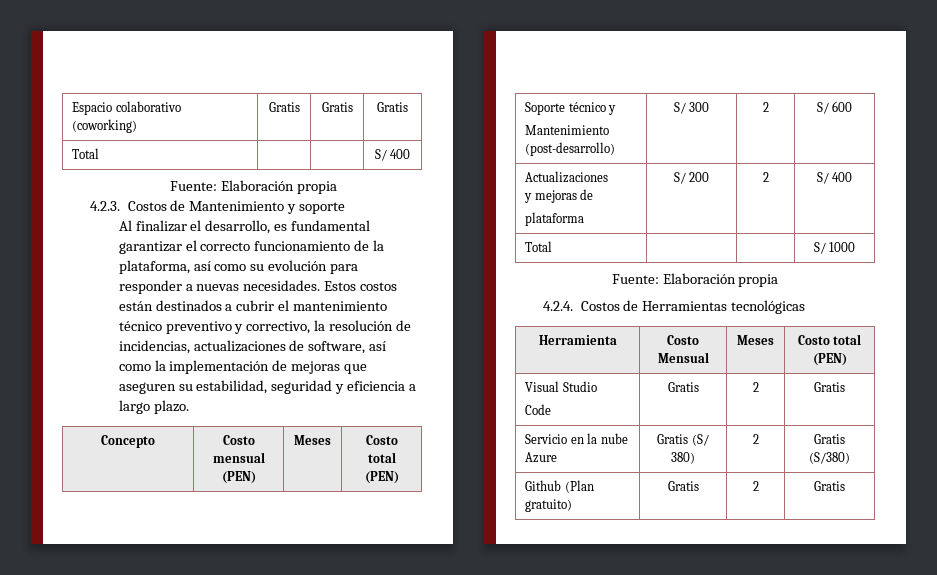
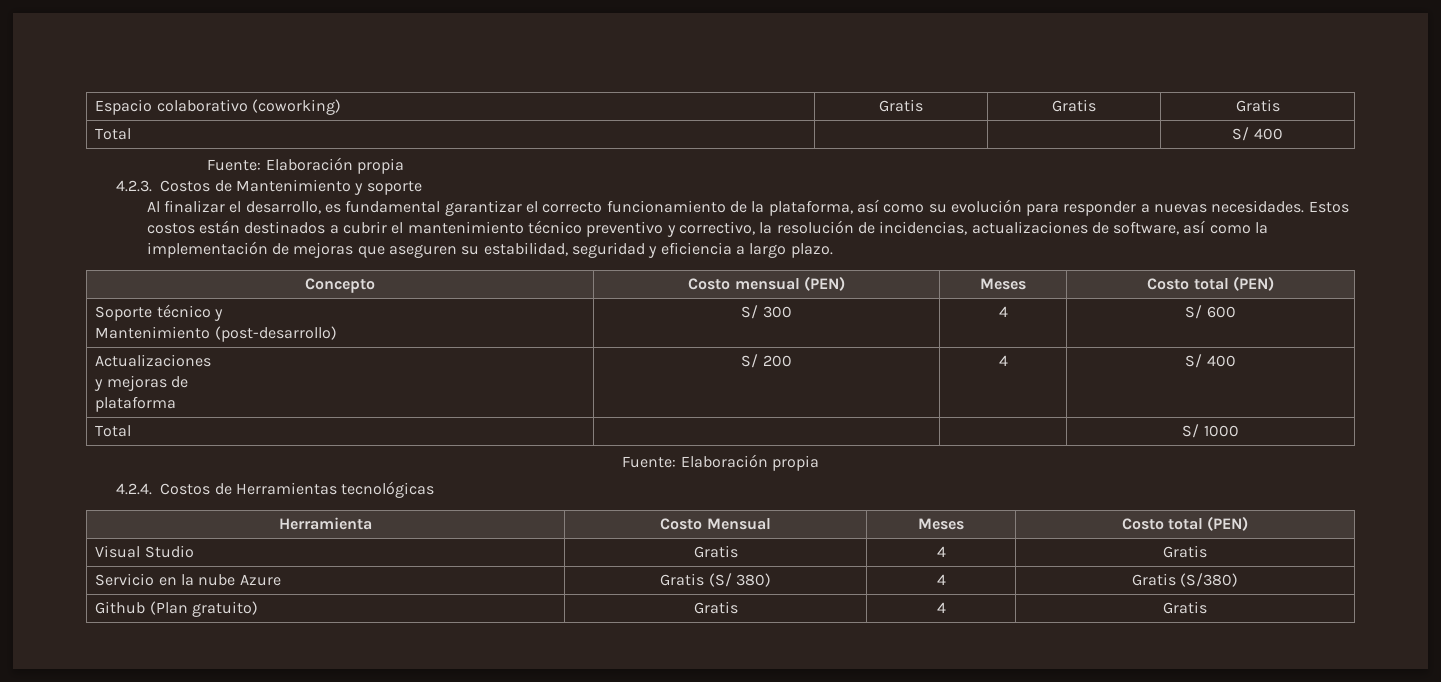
  Soporte técnico y
- Mantenimiento (post-desarrollo) | S/ 300 | 2 | S/ 600
+ Mantenimiento (post-desarrollo) | S/ 300 | 4 | S/ 600
  Actualizaciones
  y mejoras de
- plataforma | S/ 200 | 2 | S/ 400
+ plataforma | S/ 200 | 4 | S/ 400
- Visual Studio
- Code | Gratis | 2 | Gratis
+ Visual Studio | Gratis | 4 | Gratis
- Servicio en la nube Azure | Gratis (S/ 380) | 2 | Gratis (S/380)
+ Servicio en la nube Azure | Gratis (S/ 380) | 4 | Gratis (S/380)
- Github (Plan gratuito) | Gratis | 2 | Gratis
+ Github (Plan gratuito) | Gratis | 4 | Gratis

